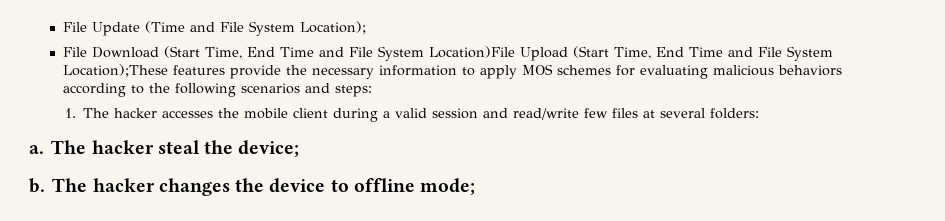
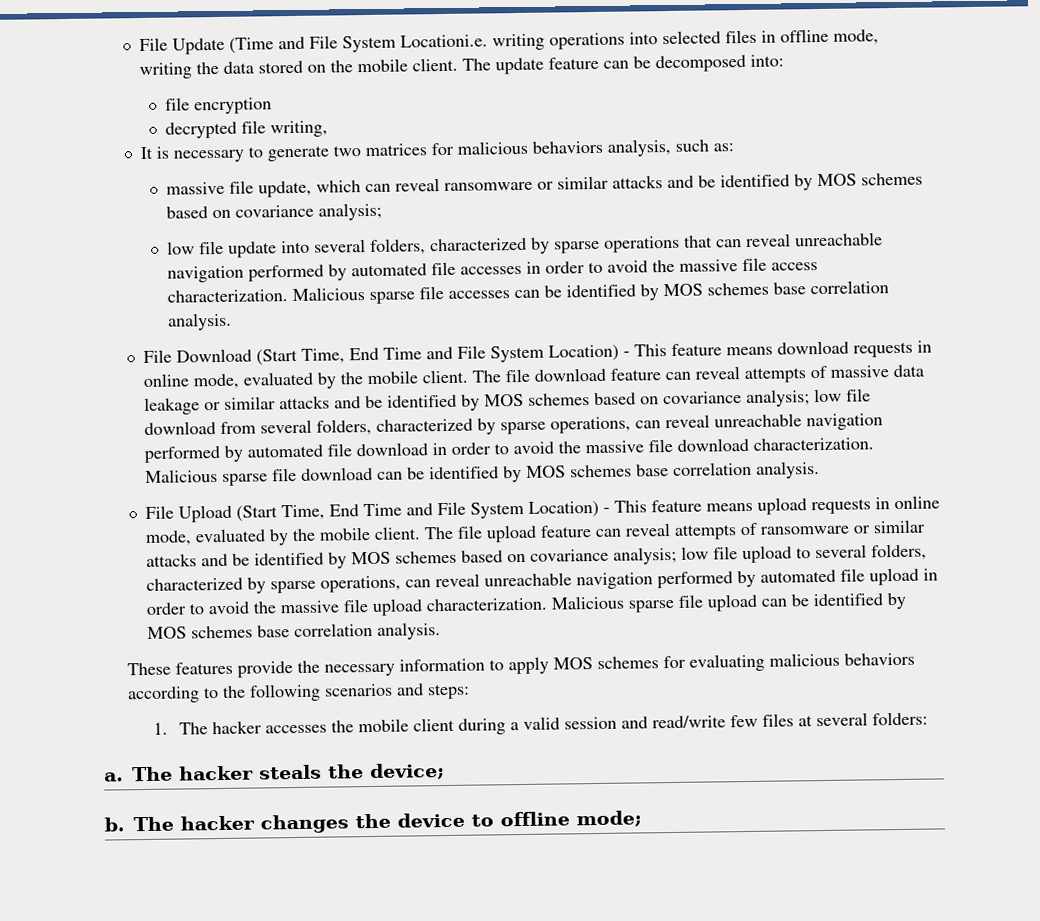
- File Update (Time and File System Location);
+ File Update (Time and File System Locationi.e. writing operations into selected files in offline mode, writing the data stored on the mobile client. The update feature can be decomposed into:
+ file encryption
+ decrypted file writing,
+ It is necessary to generate two matrices for malicious behaviors analysis, such as:
+ massive file update, which can reveal ransomware or similar attacks and be identified by MOS schemes based on covariance analysis;
+ low file update into several folders, characterized by sparse operations that can reveal unreachable navigation performed by automated file accesses in order to avoid the massive file access characterization. Malicious sparse file accesses can be identified by MOS schemes base correlation analysis.
- File Download (Start Time, End Time and File System Location)File Upload (Start Time, End Time and File System Location);These features provide the necessary information to apply MOS schemes for evaluating malicious behaviors according to the following scenarios and steps:
+ File Download (Start Time, End Time and File System Location) - This feature means download requests in online mode, evaluated by the mobile client. The file download feature can reveal attempts of massive data leakage or similar attacks and be identified by MOS schemes based on covariance analysis; low file download from several folders, characterized by sparse operations, can reveal unreachable navigation performed by automated file download in order to avoid the massive file download characterization. Malicious sparse file download can be identified by MOS schemes base correlation analysis.
+ File Upload (Start Time, End Time and File System Location) - This feature means upload requests in online mode, evaluated by the mobile client. The file upload feature can reveal attempts of ransomware or similar attacks and be identified by MOS schemes based on covariance analysis; low file upload to several folders, characterized by sparse operations, can reveal unreachable navigation performed by automated file upload in order to avoid the massive file upload characterization. Malicious sparse file upload can be identified by MOS schemes base correlation analysis.
+ These features provide the necessary information to apply MOS schemes for evaluating malicious behaviors according to the following scenarios and steps:
- The hacker steal the device;
+ The hacker steals the device;

